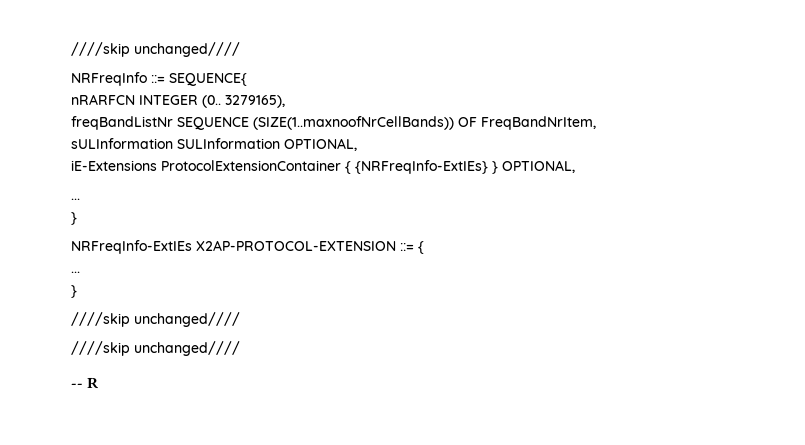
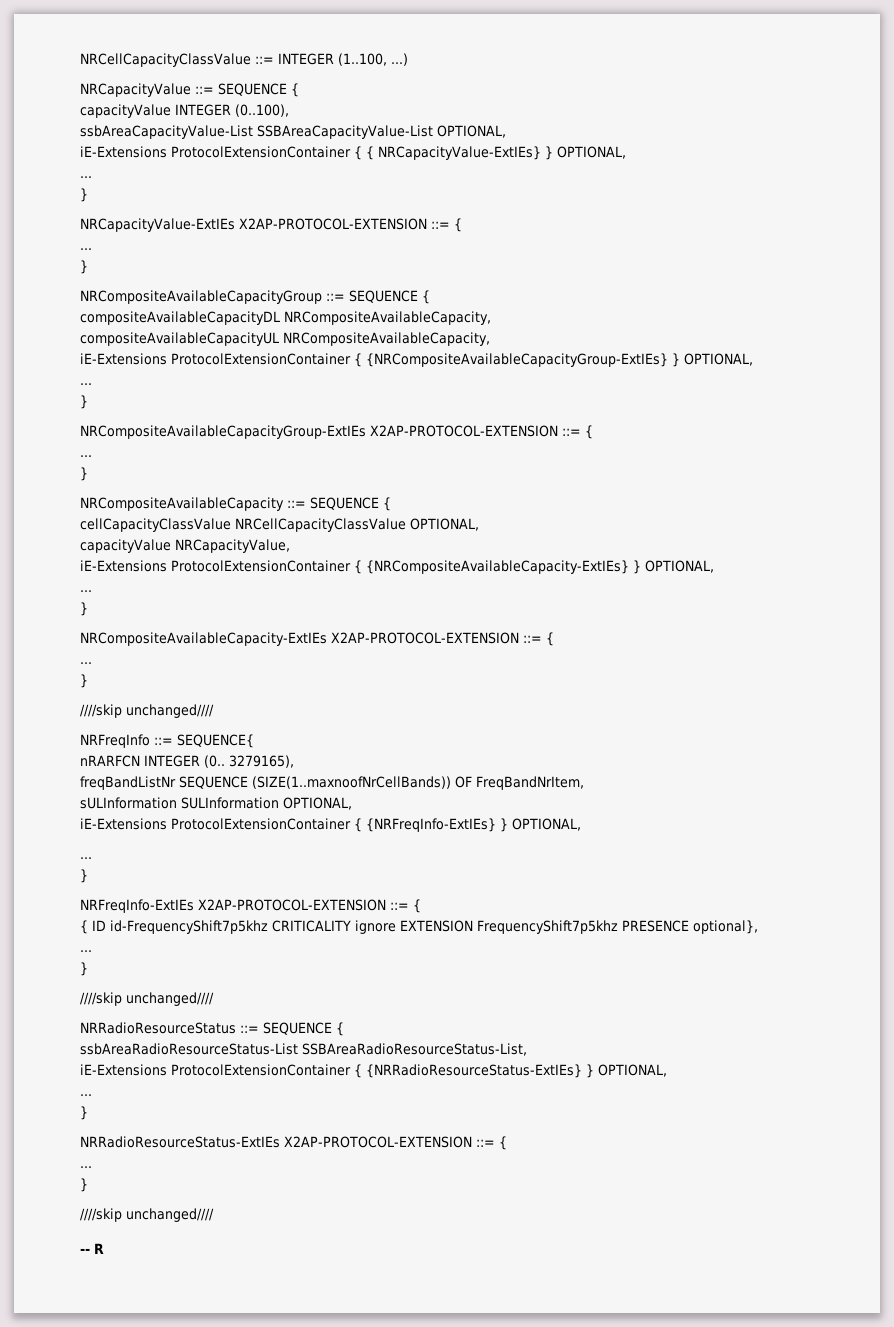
+ NRCellCapacityClassValue ::= INTEGER (1..100, ...)
+ NRCapacityValue ::= SEQUENCE {
+ capacityValue INTEGER (0..100),
+ ssbAreaCapacityValue-List SSBAreaCapacityValue-List OPTIONAL,
+ iE-Extensions ProtocolExtensionContainer { { NRCapacityValue-ExtIEs} } OPTIONAL,
+ ...
+ }
+ NRCapacityValue-ExtIEs X2AP-PROTOCOL-EXTENSION ::= {
+ ...
+ }
+ NRCompositeAvailableCapacityGroup ::= SEQUENCE {
+ compositeAvailableCapacityDL NRCompositeAvailableCapacity,
+ compositeAvailableCapacityUL NRCompositeAvailableCapacity,
+ iE-Extensions ProtocolExtensionContainer { {NRCompositeAvailableCapacityGroup-ExtIEs} } OPTIONAL,
+ ...
+ }
+ NRCompositeAvailableCapacityGroup-ExtIEs X2AP-PROTOCOL-EXTENSION ::= {
+ ...
+ }
+ NRCompositeAvailableCapacity ::= SEQUENCE {
+ cellCapacityClassValue NRCellCapacityClassValue OPTIONAL,
+ capacityValue NRCapacityValue,
+ iE-Extensions ProtocolExtensionContainer { {NRCompositeAvailableCapacity-ExtIEs} } OPTIONAL,
+ ...
+ }
+ NRCompositeAvailableCapacity-ExtIEs X2AP-PROTOCOL-EXTENSION ::= {
+ ...
+ }
  NRFreqInfo-ExtIEs X2AP-PROTOCOL-EXTENSION ::= {
+ { ID id-FrequencyShift7p5khz CRITICALITY ignore EXTENSION FrequencyShift7p5khz PRESENCE optional},
  ...
  }
  ////skip unchanged////
+ NRRadioResourceStatus ::= SEQUENCE {
+ ssbAreaRadioResourceStatus-List SSBAreaRadioResourceStatus-List,
+ iE-Extensions ProtocolExtensionContainer { {NRRadioResourceStatus-ExtIEs} } OPTIONAL,
+ ...
+ }
+ NRRadioResourceStatus-ExtIEs X2AP-PROTOCOL-EXTENSION ::= {
+ ...
+ }

